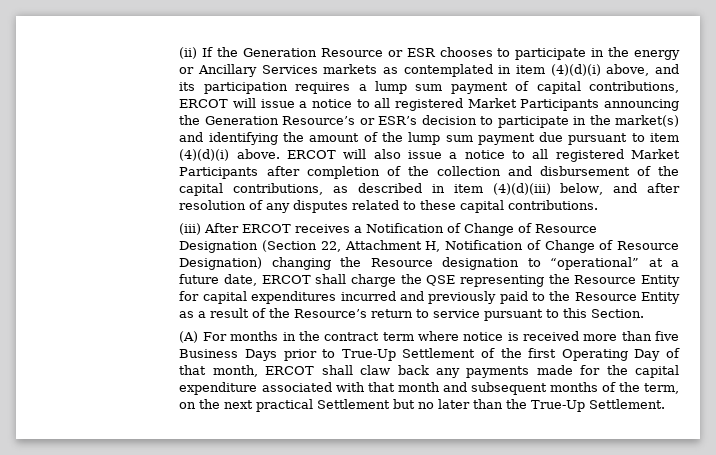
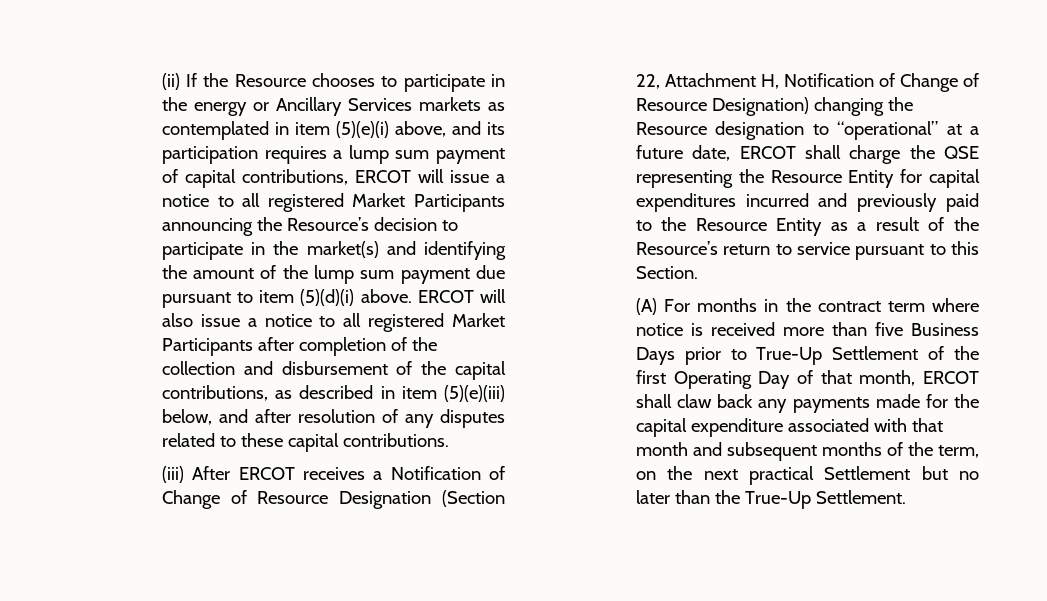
- (ii) If the Generation Resource or ESR chooses to participate in the energy or Ancillary Services markets as contemplated in item (4)(d)(i) above, and its participation requires a lump sum payment of capital contributions, ERCOT will issue a notice to all registered Market Participants announcing the Generation Resource’s or ESR’s decision to participate in the market(s) and identifying the amount of the lump sum payment due pursuant to item (4)(d)(i) above.
+ (ii) If the Resource chooses to participate in the energy or Ancillary Services markets as contemplated in item (5)(e)(i) above, and its participation requires a lump sum payment of capital contributions, ERCOT will issue a notice to all registered Market Participants announcing the Resource’s decision to participate in the market(s) and identifying the amount of the lump sum payment due pursuant to item (5)(d)(i) above.
- ERCOT will also issue a notice to all registered Market Participants after completion of the collection and disbursement of the capital contributions, as described in item (4)(d)(iii) below, and after resolution of any disputes related to these capital contributions.
+ ERCOT will also issue a notice to all registered Market Participants after completion of the collection and disbursement of the capital contributions, as described in item (5)(e)(iii) below, and after resolution of any disputes related to these capital contributions.

